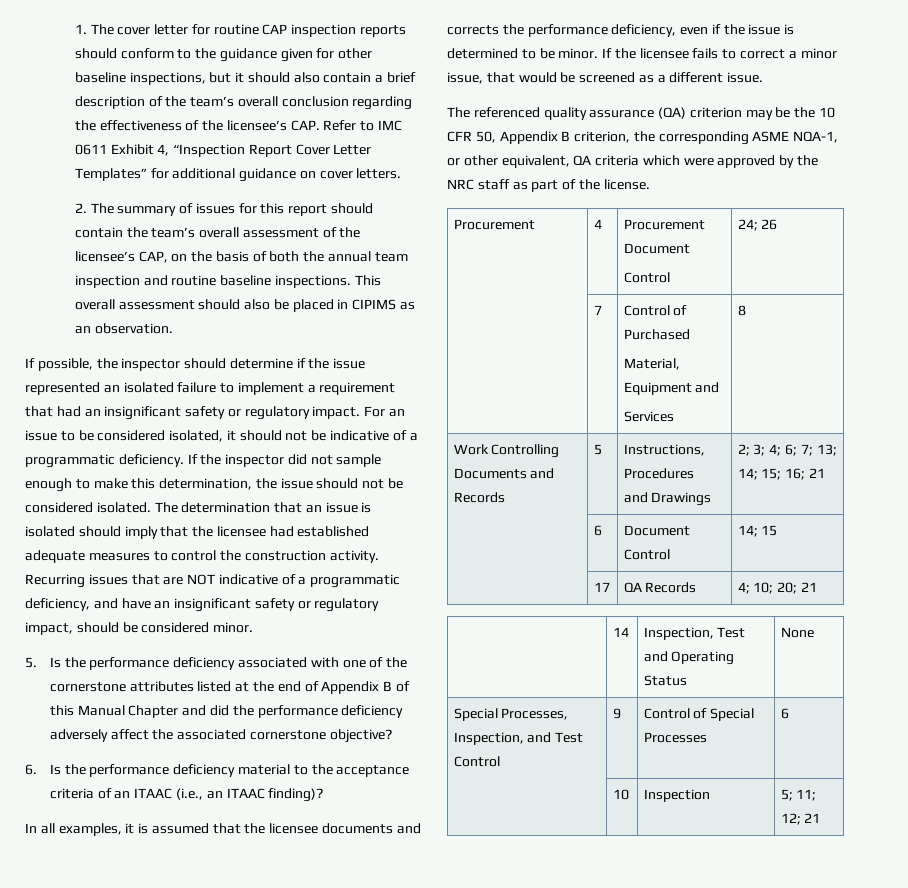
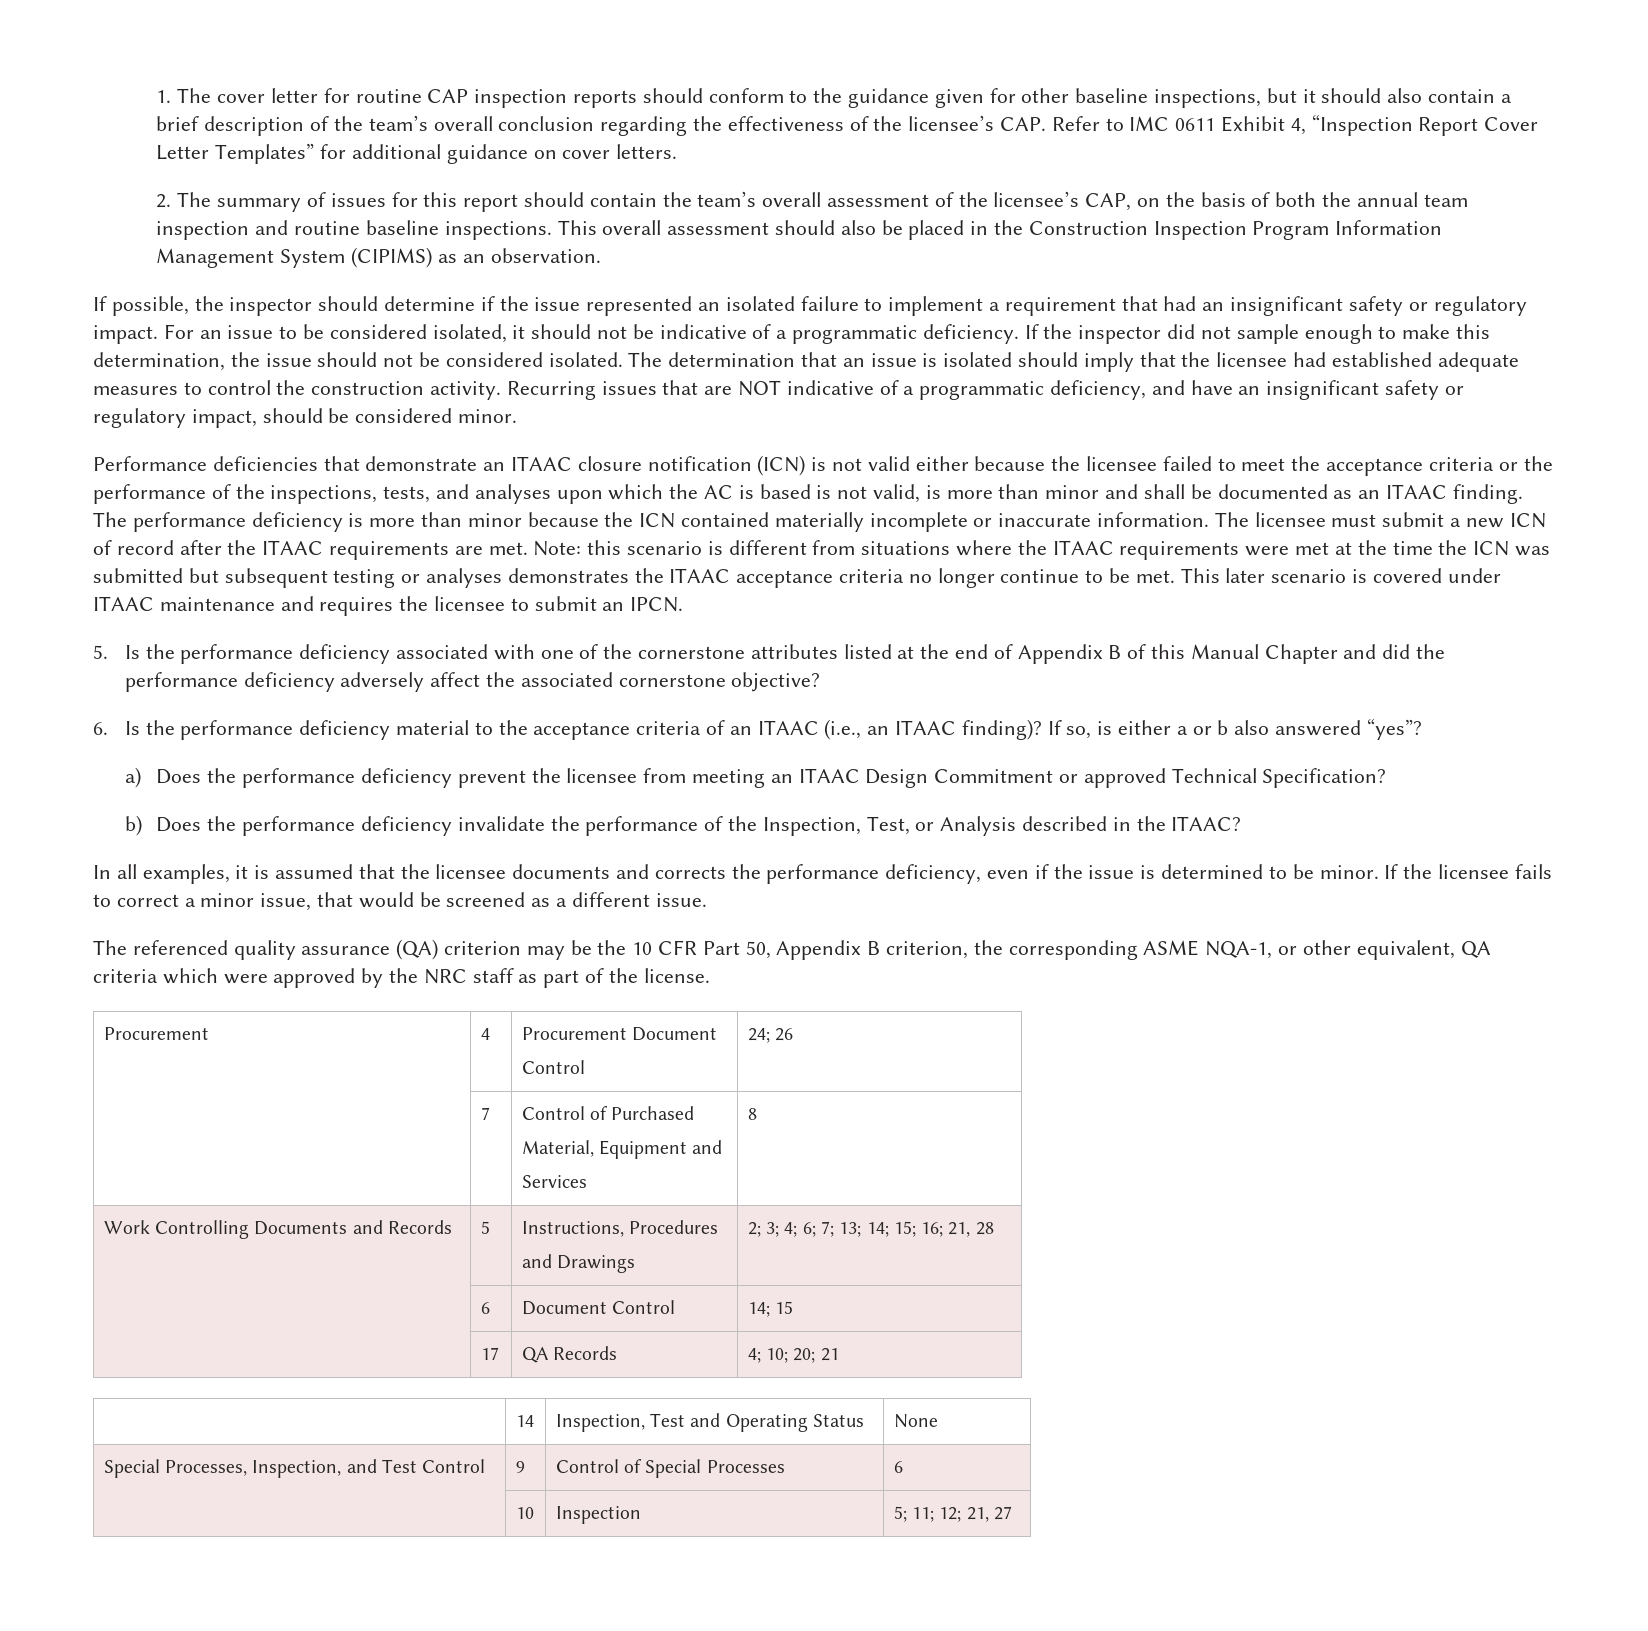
- This overall assessment should also be placed in CIPIMS as an observation.
+ This overall assessment should also be placed in the Construction Inspection Program Information Management System (CIPIMS) as an observation.
+ Performance deficiencies that demonstrate an ITAAC closure notification (ICN) is not valid either because the licensee failed to meet the acceptance criteria or the performance of the inspections, tests, and analyses upon which the AC is based is not valid, is more than minor and shall be documented as an ITAAC finding. The performance deficiency is more than minor because the ICN contained materially incomplete or inaccurate information. The licensee must submit a new ICN of record after the ITAAC requirements are met. Note: this scenario is different from situations where the ITAAC requirements were met at the time the ICN was submitted but subsequent testing or analyses demonstrates the ITAAC acceptance criteria no longer continue to be met. This later scenario is covered under ITAAC maintenance and requires the licensee to submit an IPCN.
+ If so, is either a or b also answered “yes”?
+ a) Does the performance deficiency prevent the licensee from meeting an ITAAC Design Commitment or approved Technical Specification?
+ b) Does the performance deficiency invalidate the performance of the Inspection, Test, or Analysis described in the ITAAC?
- The referenced quality assurance (QA) criterion may be the 10 CFR 50, Appendix B criterion, the corresponding ASME NQA-1, or other equivalent, QA criteria which were approved by the NRC staff as part of the license.
+ The referenced quality assurance (QA) criterion may be the 10 CFR Part 50, Appendix B criterion, the corresponding ASME NQA-1, or other equivalent, QA criteria which were approved by the NRC staff as part of the license.
  Work Controlling Documents and Records | 5 | Instructions, Procedures
- and Drawings | 2; 3; 4; 6; 7; 13; 14; 15; 16; 21
+ and Drawings | 2; 3; 4; 6; 7; 13; 14; 15; 16; 21, 28
- | 10 | Inspection | 5; 11; 12; 21
+ | 10 | Inspection | 5; 11; 12; 21, 27

